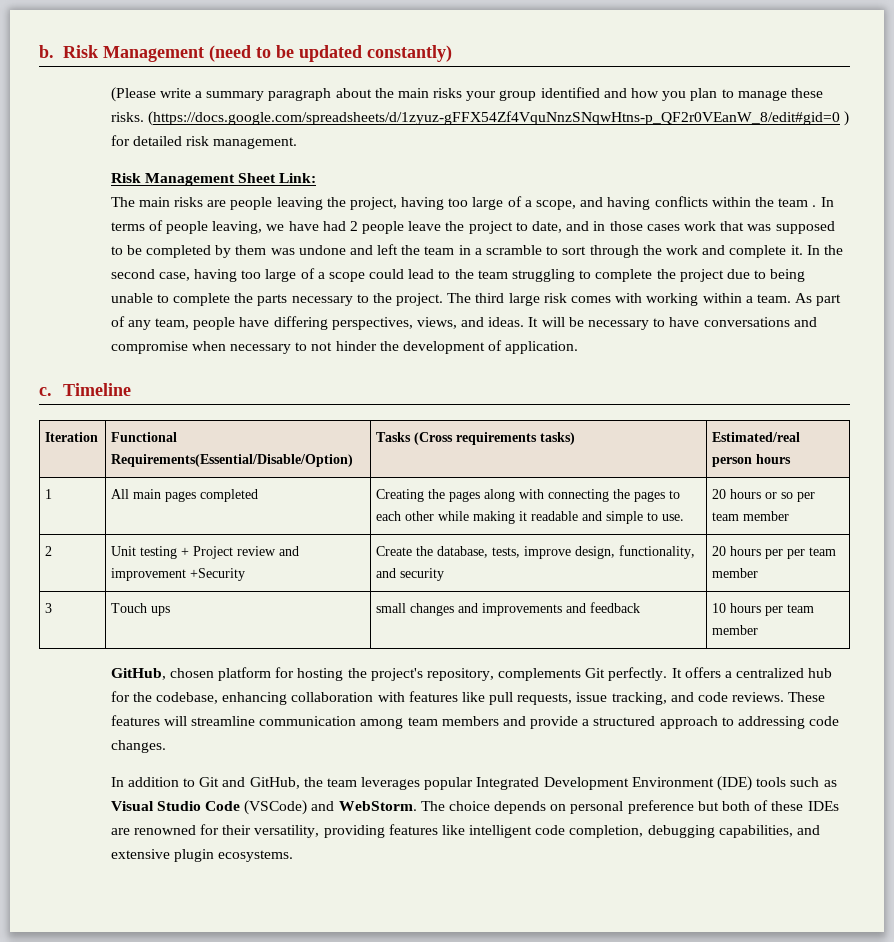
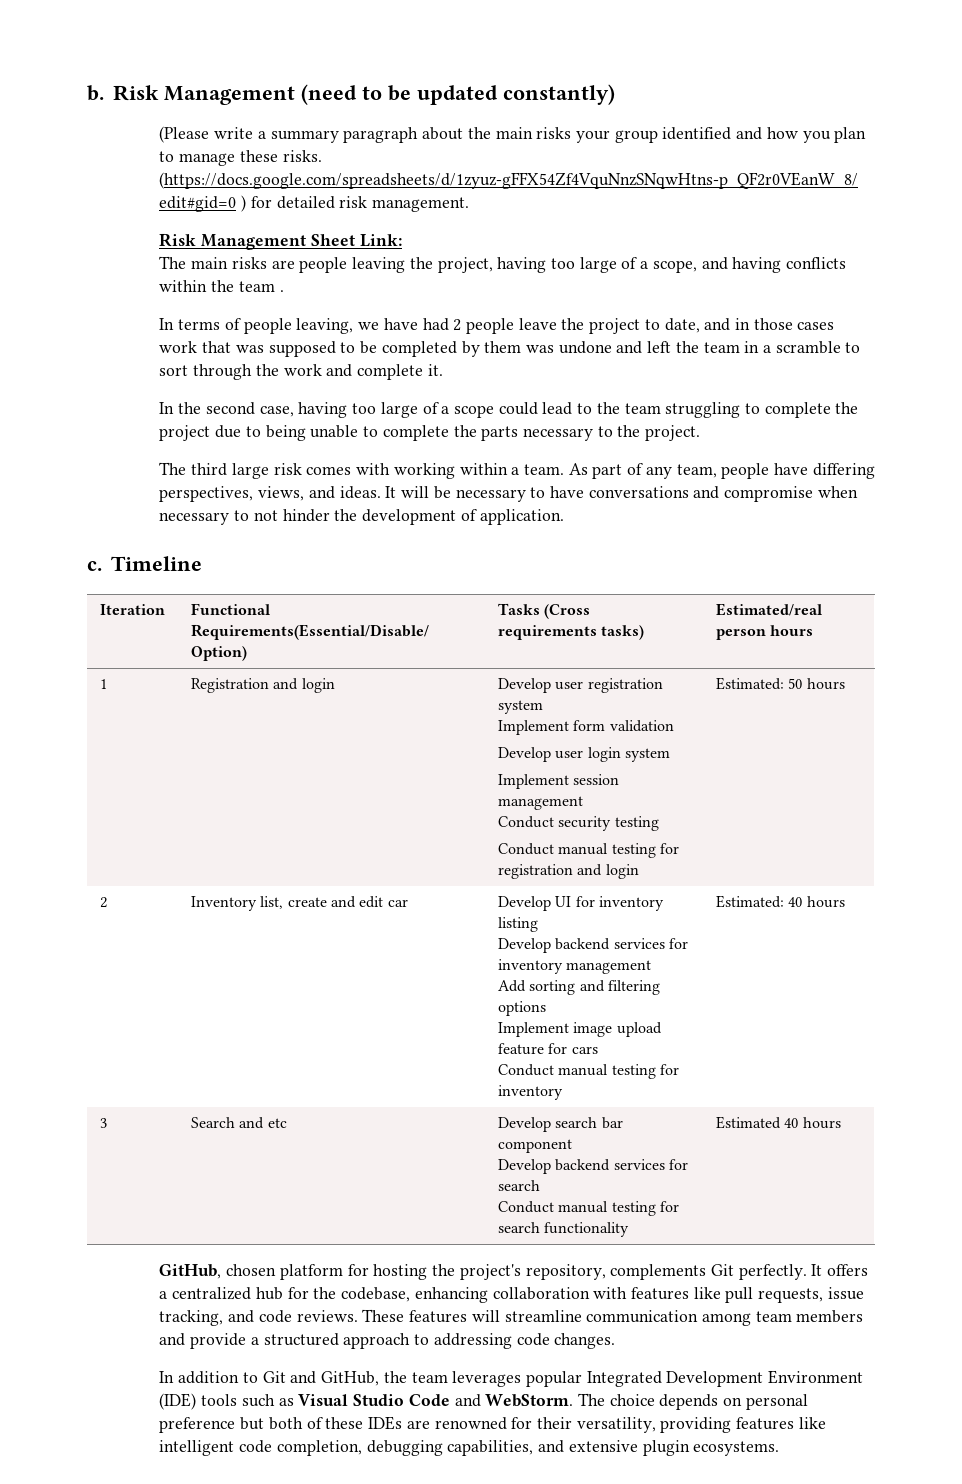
- The main risks are people leaving the project, having too large of a scope, and having conflicts within the team . In terms of people leaving, we have had 2 people leave the project to date, and in those cases work that was supposed to be completed by them was undone and left the team in a scramble to sort through the work and complete it. In the second case, having too large of a scope could lead to the team struggling to complete the project due to being unable to complete the parts necessary to the project. The third large risk comes with working within a team.
+ The main risks are people leaving the project, having too large of a scope, and having conflicts within the team .
+ In terms of people leaving, we have had 2 people leave the project to date, and in those cases work that was supposed to be completed by them was undone and left the team in a scramble to sort through the work and complete it.
+ In the second case, having too large of a scope could lead to the team struggling to complete the project due to being unable to complete the parts necessary to the project.
+ The third large risk comes with working within a team.
- 1 | All main pages completed | Creating the pages along with connecting the pages to each other while making it readable and simple to use. | 20 hours or so per team member
- 2 | Unit testing + Project review and improvement +Security | Create the database, tests, improve design, functionality, and security | 20 hours per per team member
- 3 | Touch ups | small changes and improvements and feedback | 10 hours per team member
+ 1 | Registration and login | Develop user registration system
+ Implement form validation
+ Develop user login system
+ Implement session management
+ Conduct security testing
+ Conduct manual testing for registration and login | Estimated: 50 hours
+ 2 | Inventory list, create and edit car | Develop UI for inventory listing
+ Develop backend services for inventory management
+ Add sorting and filtering options
+ Implement image upload feature for cars
+ Conduct manual testing for inventory | Estimated: 40 hours
+ 3 | Search and etc | Develop search bar component
+ Develop backend services for search
+ Conduct manual testing for search functionality | Estimated 40 hours
- In addition to Git and GitHub, the team leverages popular Integrated Development Environment (IDE) tools such as Visual Studio Code (VSCode) and WebStorm.
+ In addition to Git and GitHub, the team leverages popular Integrated Development Environment (IDE) tools such as Visual Studio Code and WebStorm.

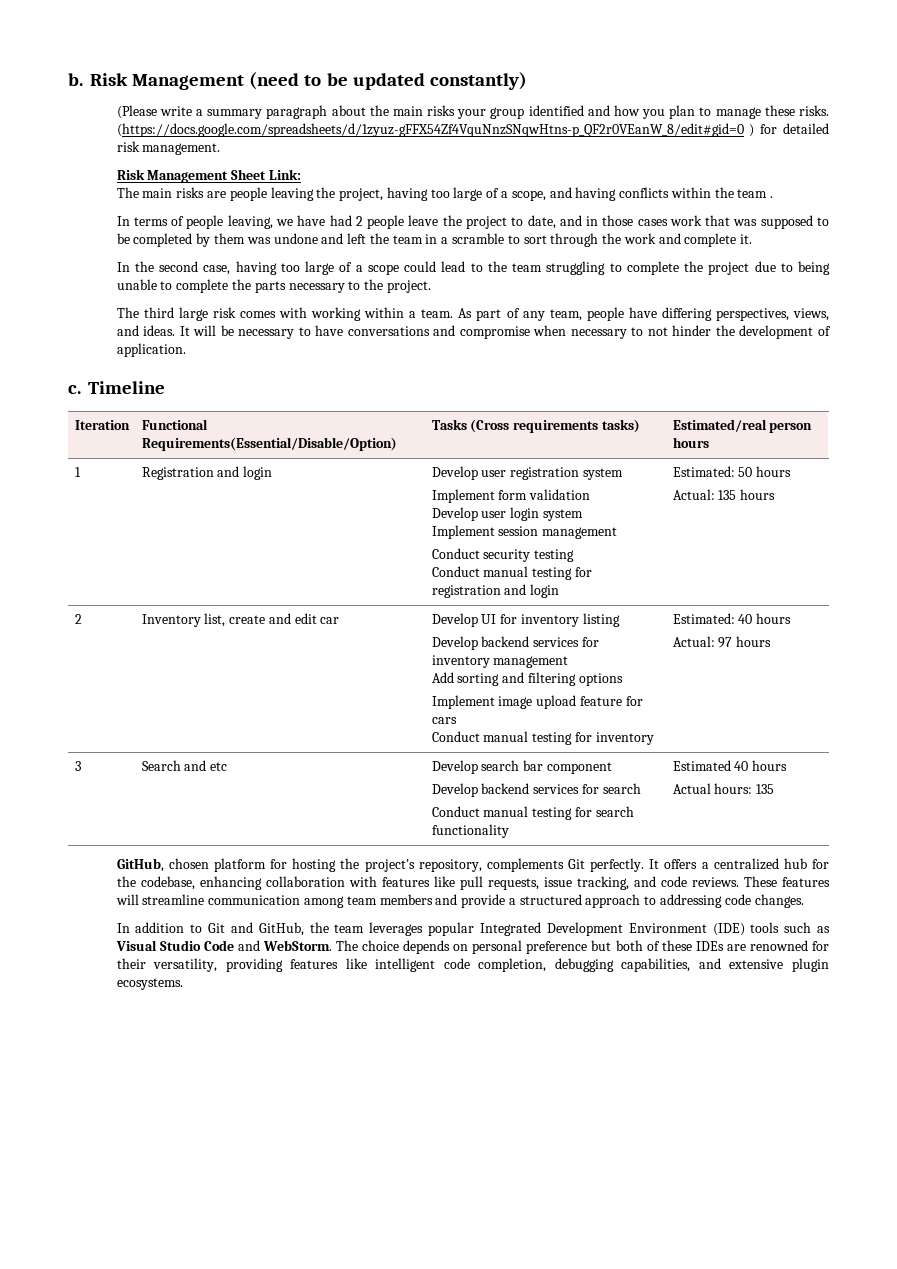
  1 | Registration and login | Develop user registration system
  Implement form validation
  Develop user login system
  Implement session management
  Conduct security testing
  Conduct manual testing for registration and login | Estimated: 50 hours
+ Actual: 135 hours
  2 | Inventory list, create and edit car | Develop UI for inventory listing
  Develop backend services for inventory management
  Add sorting and filtering options
  Implement image upload feature for cars
  Conduct manual testing for inventory | Estimated: 40 hours
+ Actual: 97 hours
  3 | Search and etc | Develop search bar component
  Develop backend services for search
  Conduct manual testing for search functionality | Estimated 40 hours
+ Actual hours: 135

